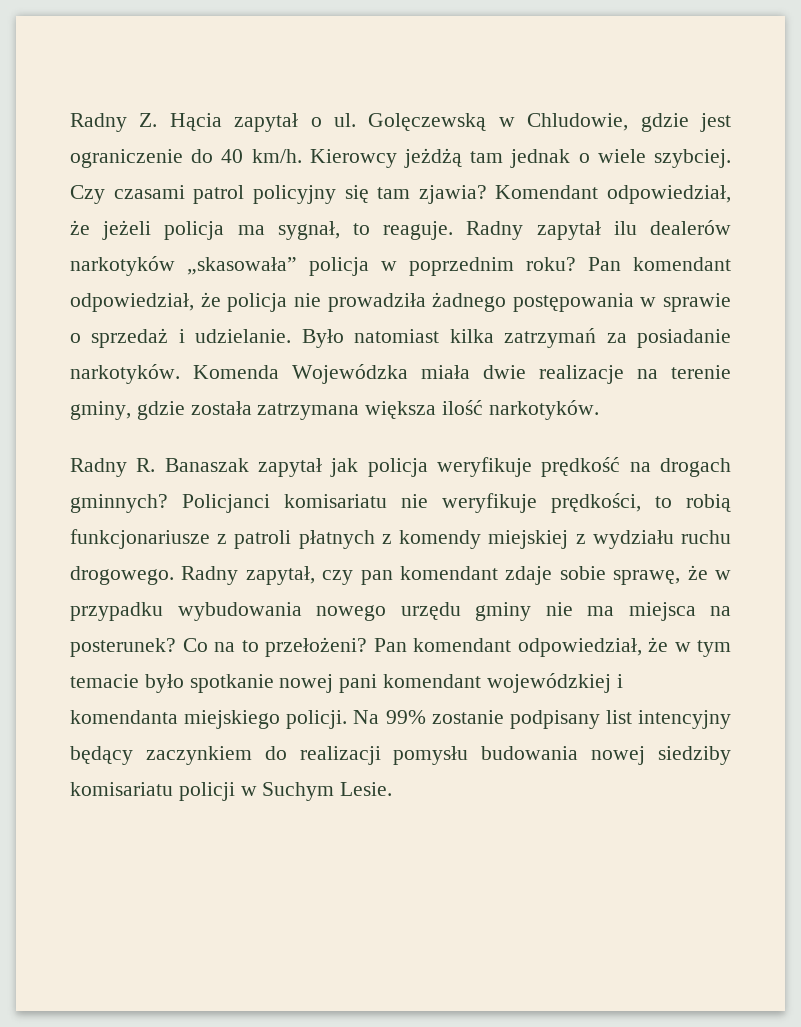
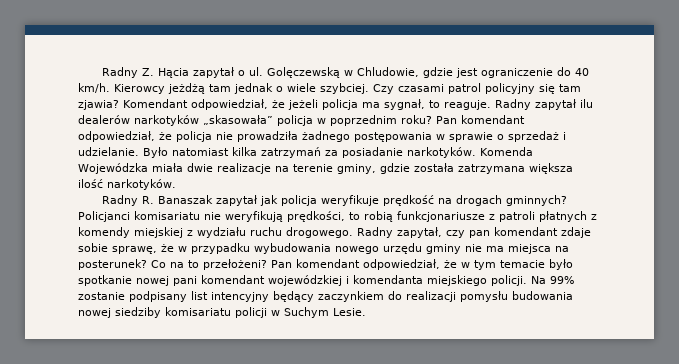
- Policjanci komisariatu nie weryfikuje prędkości, to robią funkcjonariusze z patroli płatnych z komendy miejskiej z wydziału ruchu drogowego.
+ Policjanci komisariatu nie weryfikują prędkości, to robią funkcjonariusze z patroli płatnych z komendy miejskiej z wydziału ruchu drogowego.

